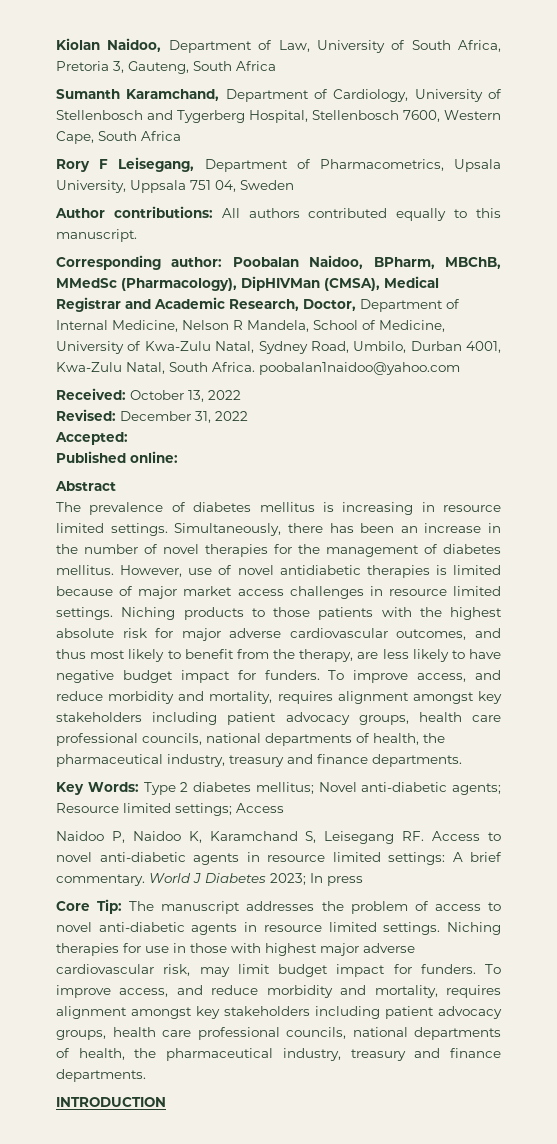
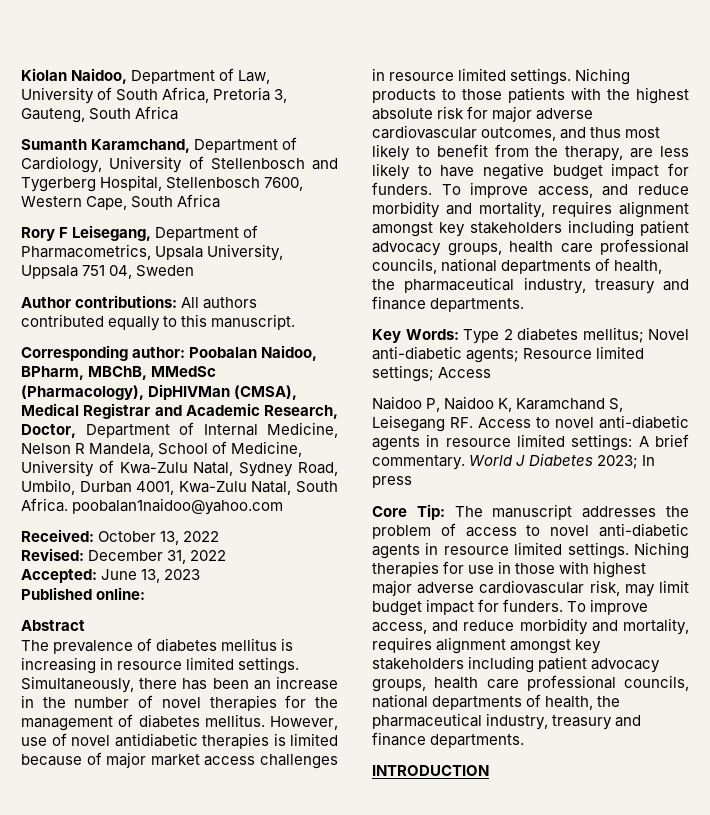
- Accepted:
+ Accepted: June 13, 2023

